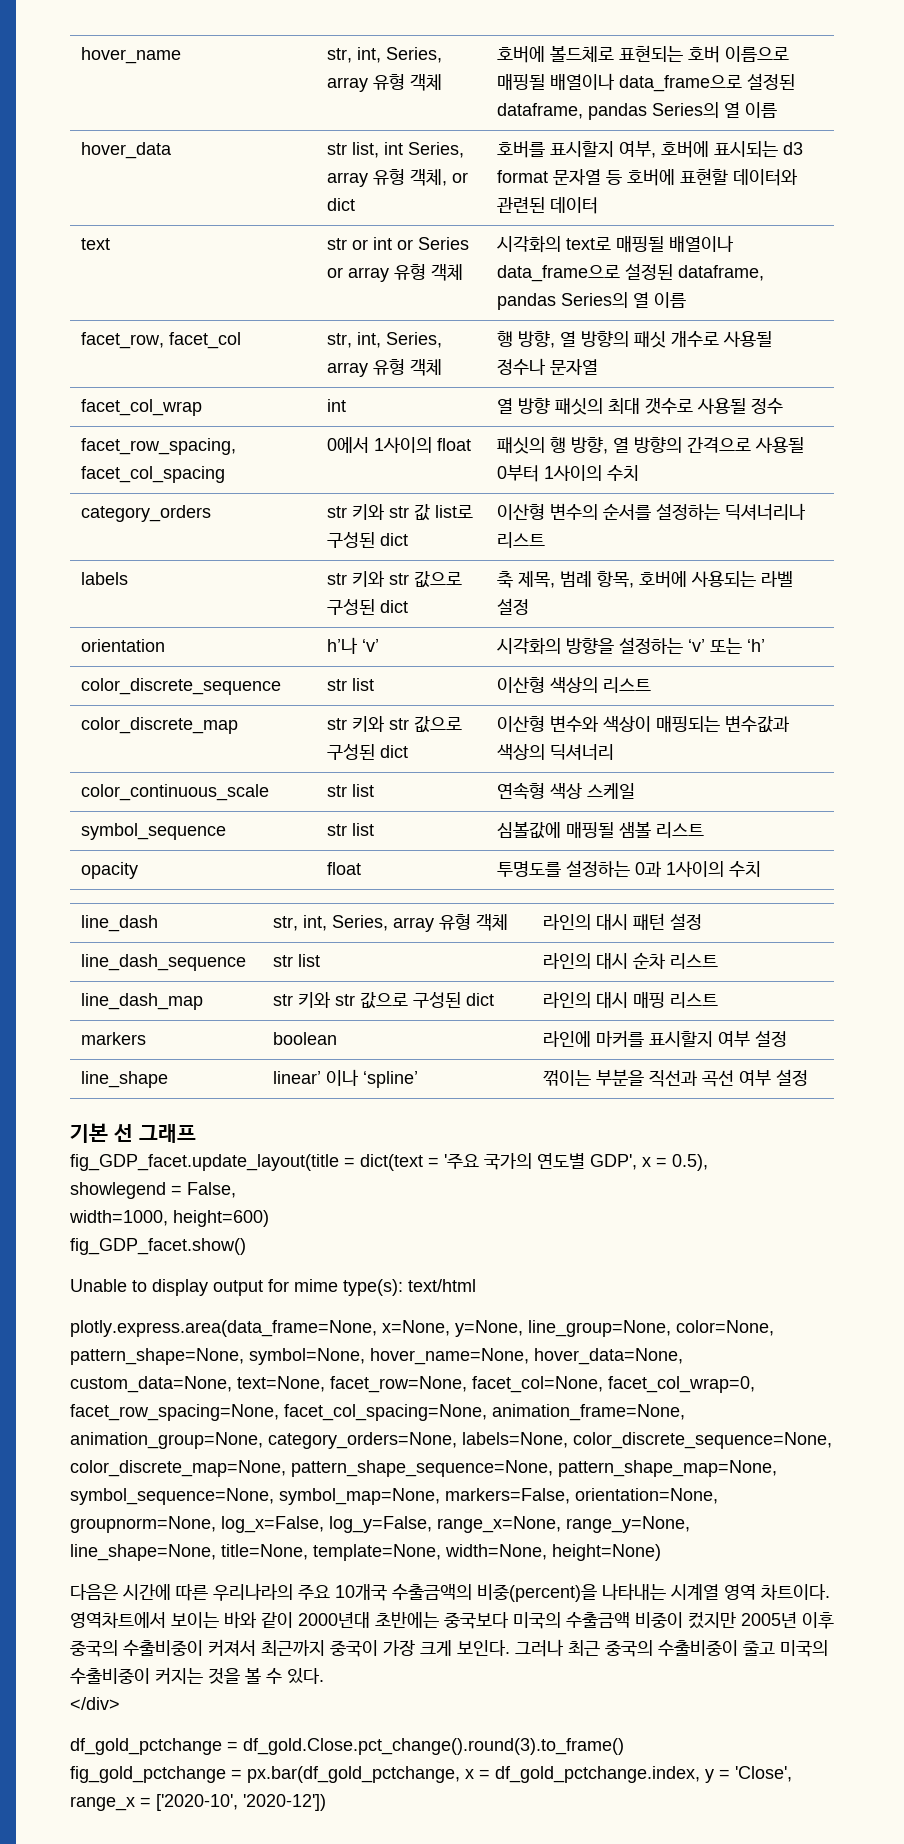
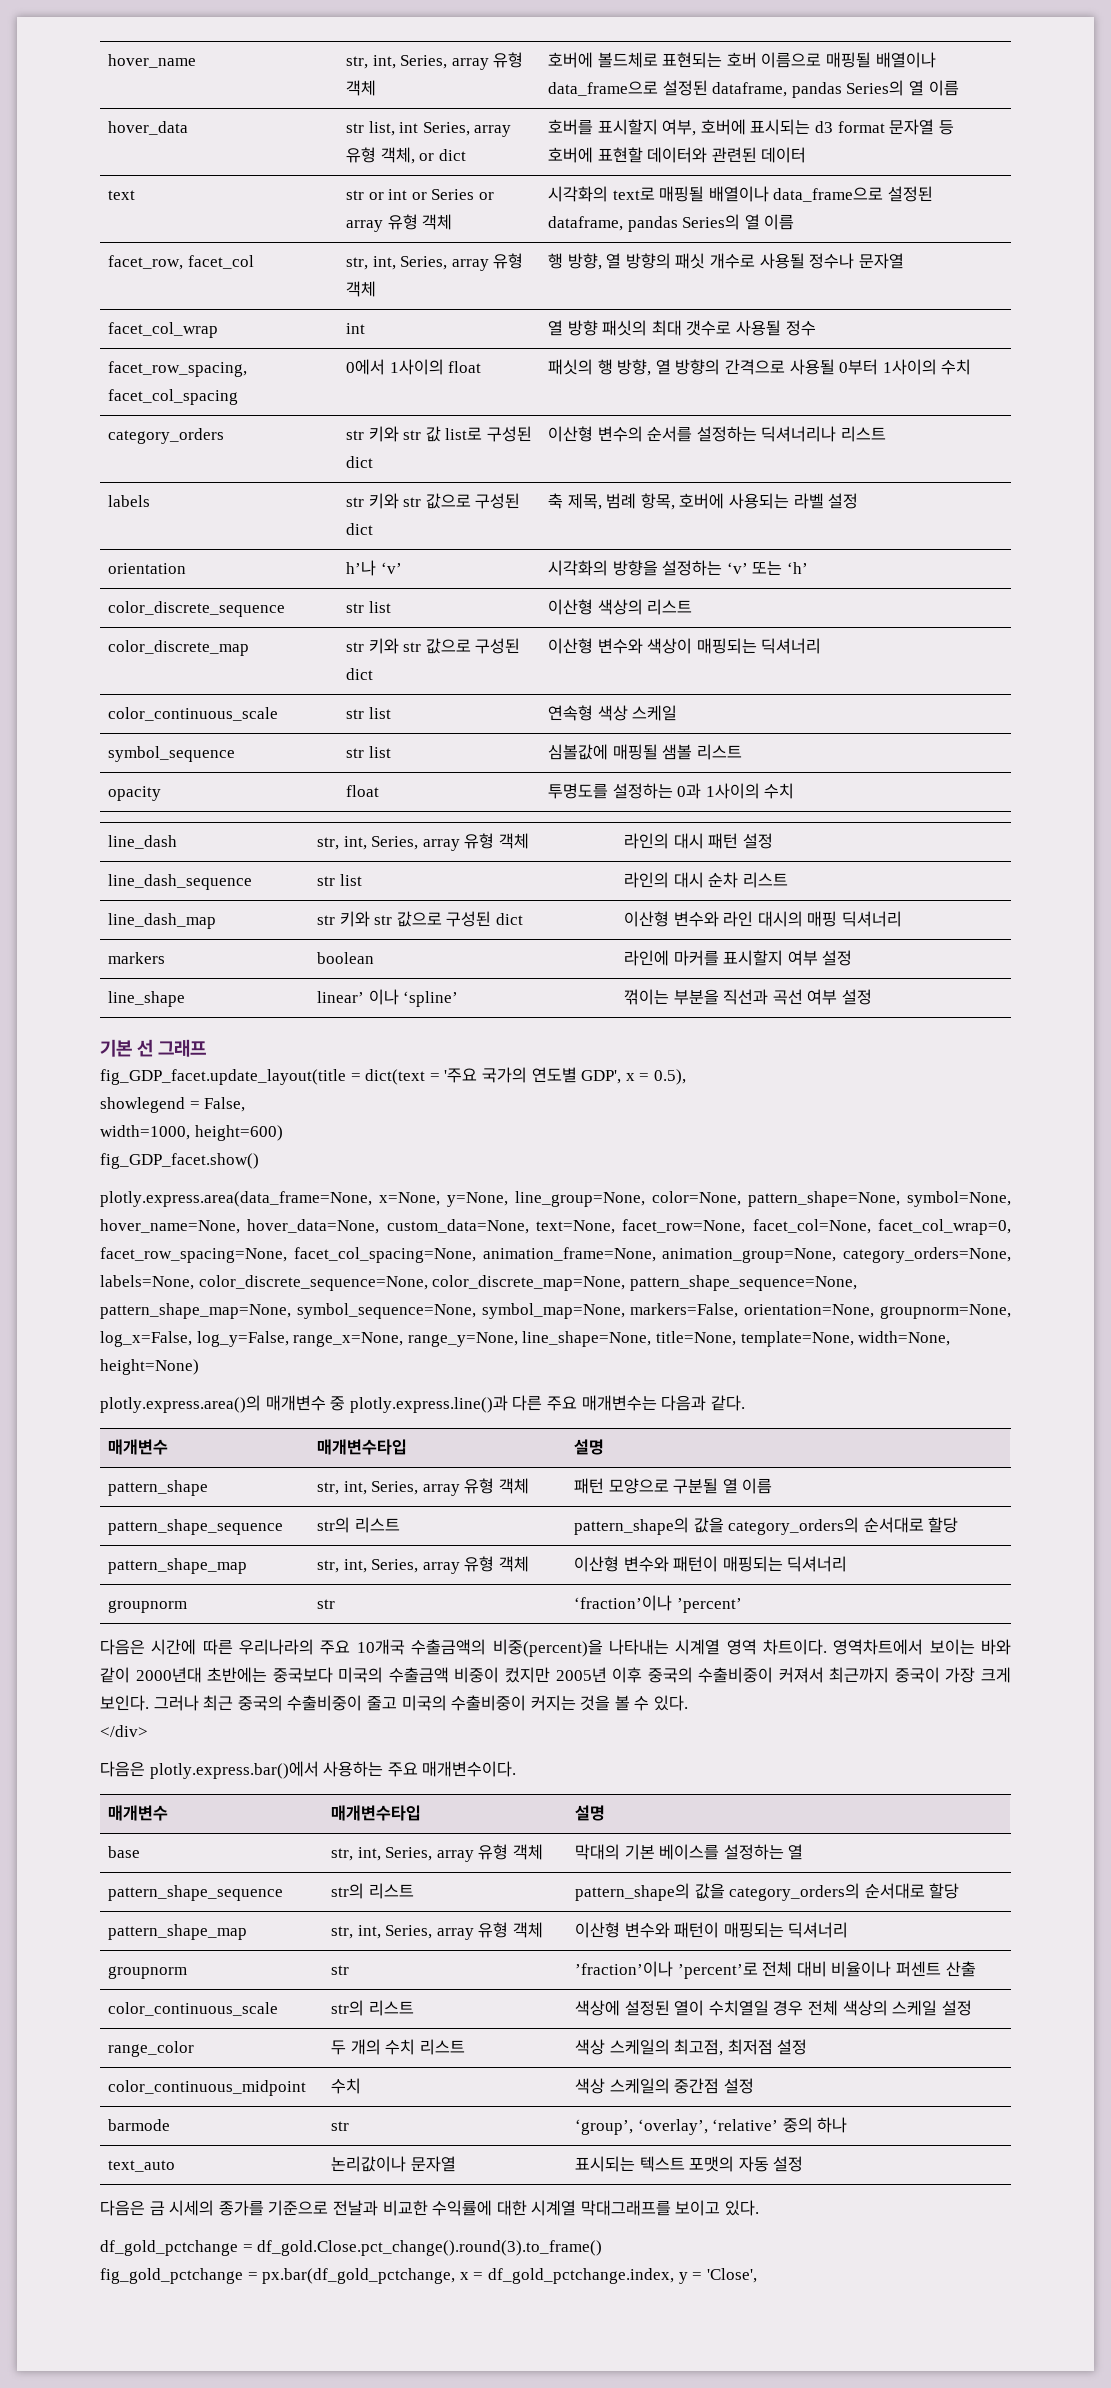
- color_discrete_map | str 키와 str 값으로 구성된 dict | 이산형 변수와 색상이 매핑되는 변수값과 색상의 딕셔너리
+ color_discrete_map | str 키와 str 값으로 구성된 dict | 이산형 변수와 색상이 매핑되는 딕셔너리
- line_dash_map | str 키와 str 값으로 구성된 dict | 라인의 대시 매핑 리스트
+ line_dash_map | str 키와 str 값으로 구성된 dict | 이산형 변수와 라인 대시의 매핑 딕셔너리
- Unable to display output for mime type(s): text/html
+ plotly.express.area()의 매개변수 중 plotly.express.line()과 다른 주요 매개변수는 다음과 같다.
+ 매개변수 | 매개변수타입 | 설명
+ pattern_shape | str, int, Series, array 유형 객체 | 패턴 모양으로 구분될 열 이름
+ pattern_shape_sequence | str의 리스트 | pattern_shape의 값을 category_orders의 순서대로 할당
+ pattern_shape_map | str, int, Series, array 유형 객체 | 이산형 변수와 패턴이 매핑되는 딕셔너리
+ groupnorm | str | ‘fraction’이나 ’percent’
+ 다음은 plotly.express.bar()에서 사용하는 주요 매개변수이다.
+ 매개변수 | 매개변수타입 | 설명
+ base | str, int, Series, array 유형 객체 | 막대의 기본 베이스를 설정하는 열
+ pattern_shape_sequence | str의 리스트 | pattern_shape의 값을 category_orders의 순서대로 할당
+ pattern_shape_map | str, int, Series, array 유형 객체 | 이산형 변수와 패턴이 매핑되는 딕셔너리
+ groupnorm | str | ’fraction’이나 ’percent’로 전체 대비 비율이나 퍼센트 산출
+ color_continuous_scale | str의 리스트 | 색상에 설정된 열이 수치열일 경우 전체 색상의 스케일 설정
+ range_color | 두 개의 수치 리스트 | 색상 스케일의 최고점, 최저점 설정
+ color_continuous_midpoint | 수치 | 색상 스케일의 중간점 설정
+ barmode | str | ‘group’, ‘overlay’, ‘relative’ 중의 하나
+ text_auto | 논리값이나 문자열 | 표시되는 텍스트 포맷의 자동 설정
+ 다음은 금 시세의 종가를 기준으로 전날과 비교한 수익률에 대한 시계열 막대그래프를 보이고 있다.
- fig_gold_pctchange = px.bar(df_gold_pctchange, x = df_gold_pctchange.index, y = 'Close', range_x = ['2020-10', '2020-12'])
+ fig_gold_pctchange = px.bar(df_gold_pctchange, x = df_gold_pctchange.index, y = 'Close',

